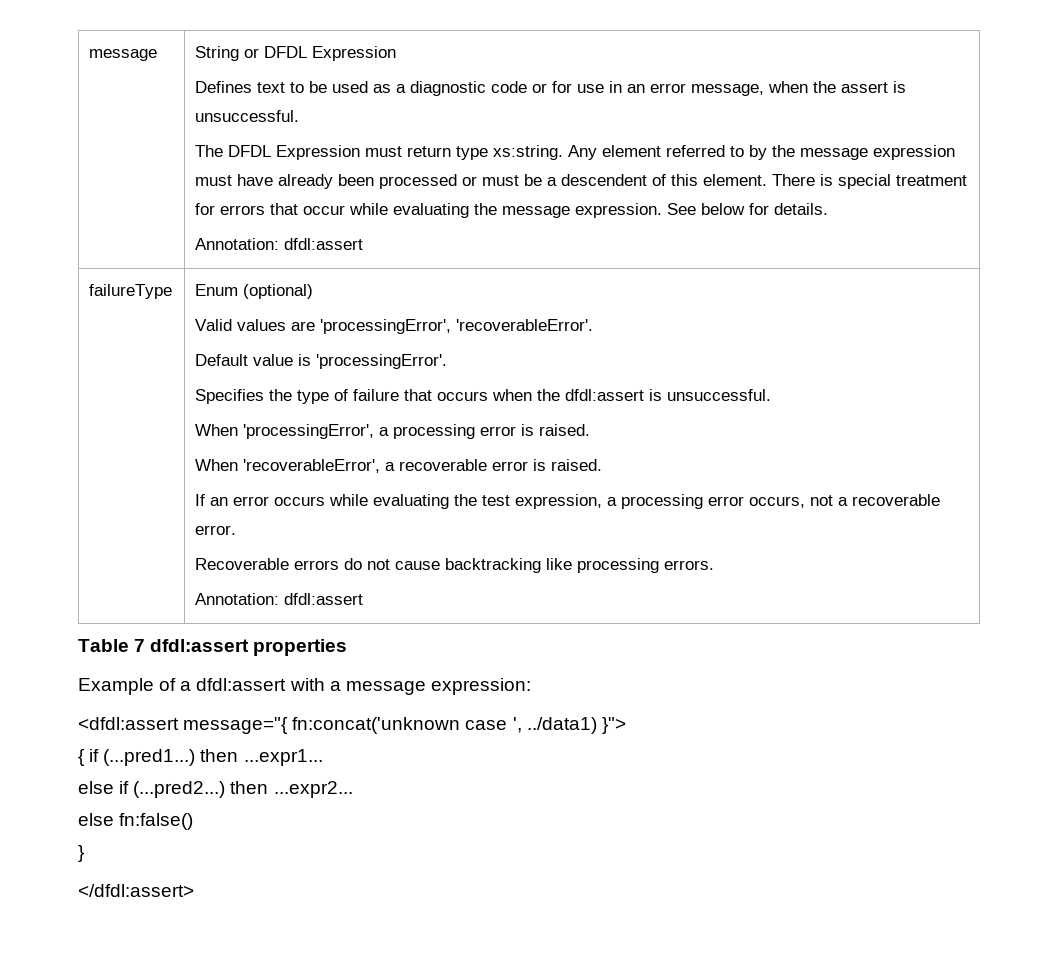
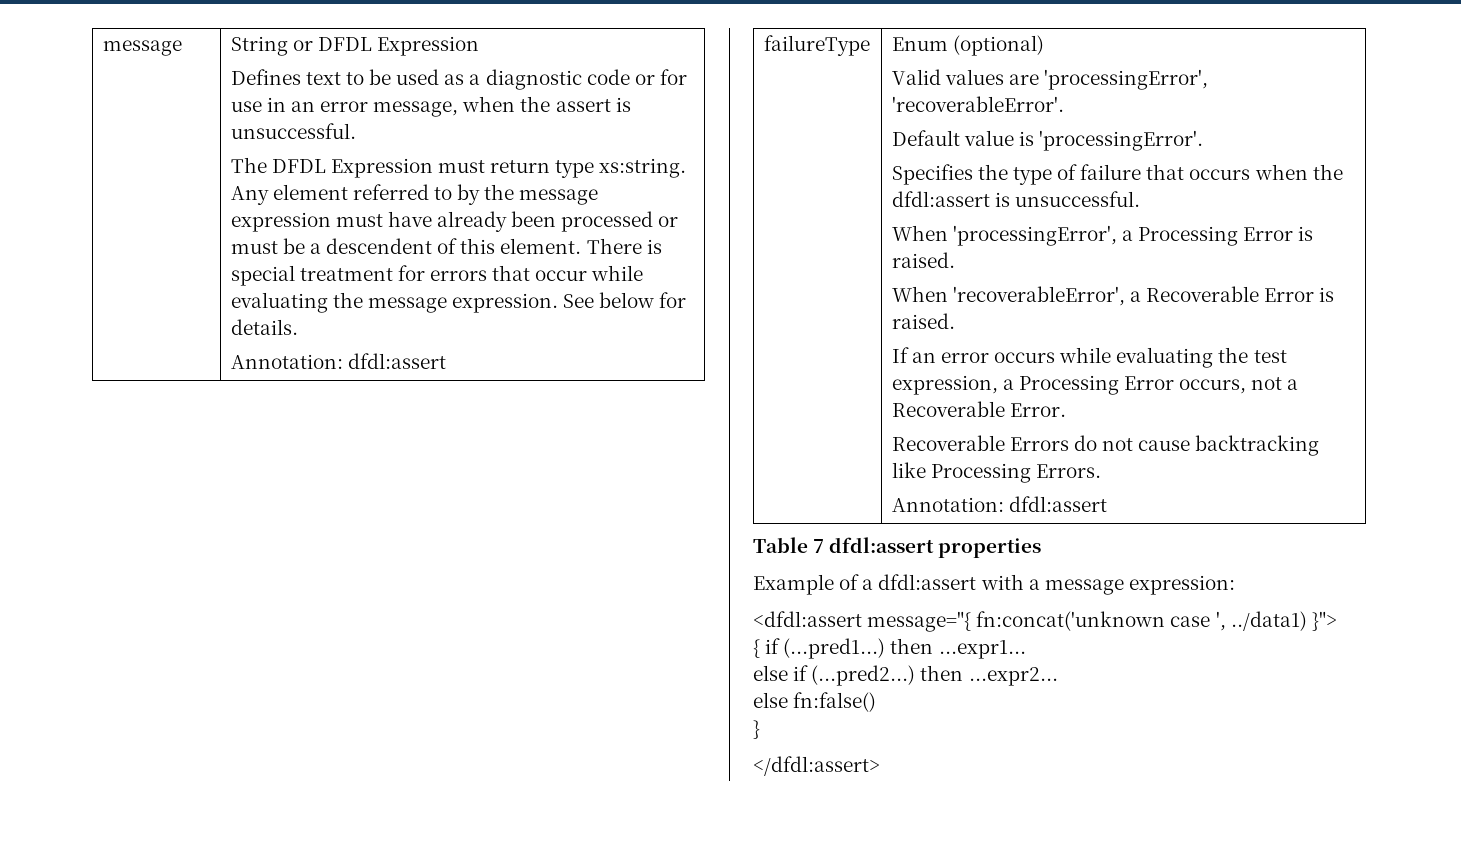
- When 'processingError', a processing error is raised.
+ When 'processingError', a Processing Error is raised.
- When 'recoverableError', a recoverable error is raised.
+ When 'recoverableError', a Recoverable Error is raised.
- If an error occurs while evaluating the test expression, a processing error occurs, not a recoverable error.
- Recoverable errors do not cause backtracking like processing errors.
+ If an error occurs while evaluating the test expression, a Processing Error occurs, not a Recoverable Error.
+ Recoverable Errors do not cause backtracking like Processing Errors.

